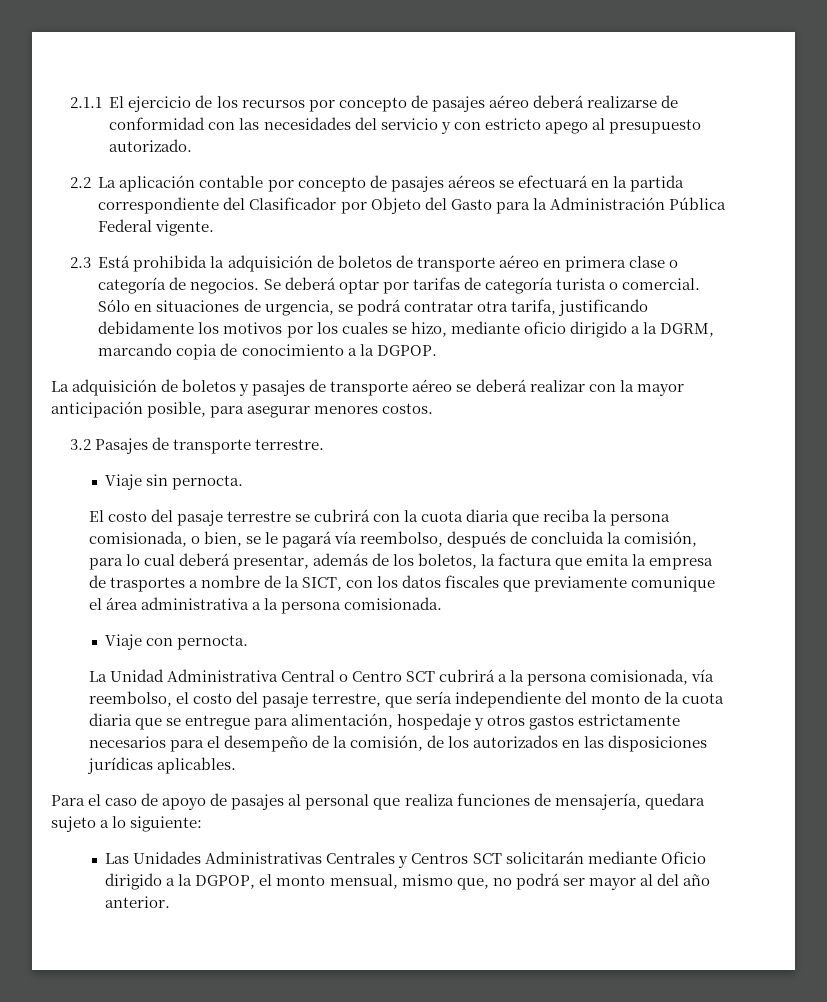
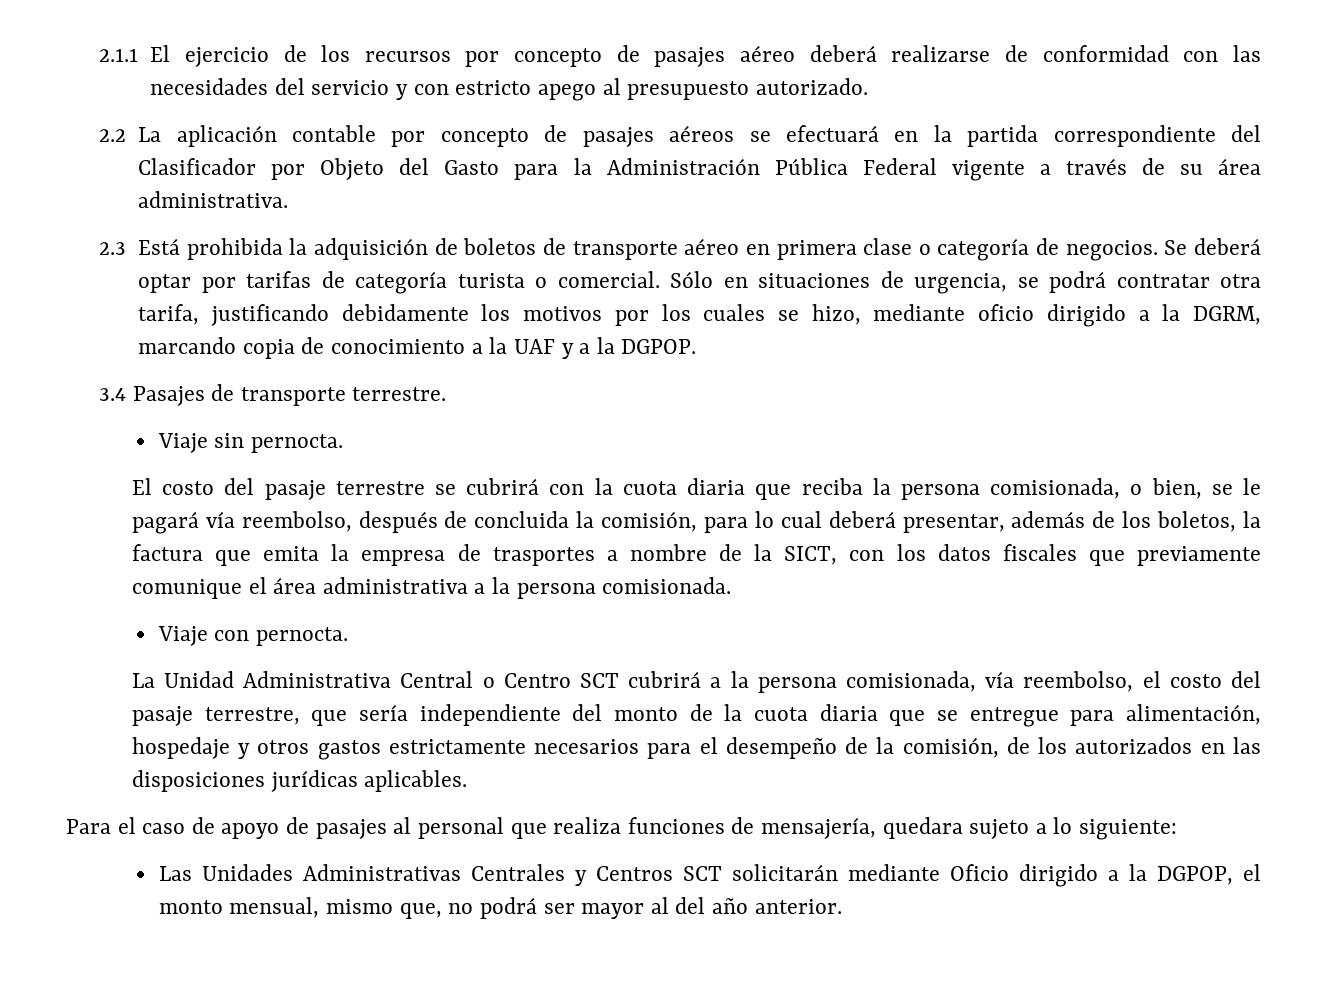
- 2.2 La aplicación contable por concepto de pasajes aéreos se efectuará en la partida correspondiente del Clasificador por Objeto del Gasto para la Administración Pública Federal vigente.
+ 2.2 La aplicación contable por concepto de pasajes aéreos se efectuará en la partida correspondiente del Clasificador por Objeto del Gasto para la Administración Pública Federal vigente a través de su área administrativa.
- Sólo en situaciones de urgencia, se podrá contratar otra tarifa, justificando debidamente los motivos por los cuales se hizo, mediante oficio dirigido a la DGRM, marcando copia de conocimiento a la DGPOP.
- La adquisición de boletos y pasajes de transporte aéreo se deberá realizar con la mayor anticipación posible, para asegurar menores costos.
- 3.2 Pasajes de transporte terrestre.
+ Sólo en situaciones de urgencia, se podrá contratar otra tarifa, justificando debidamente los motivos por los cuales se hizo, mediante oficio dirigido a la DGRM, marcando copia de conocimiento a la UAF y a la DGPOP.
+ 3.4 Pasajes de transporte terrestre.

